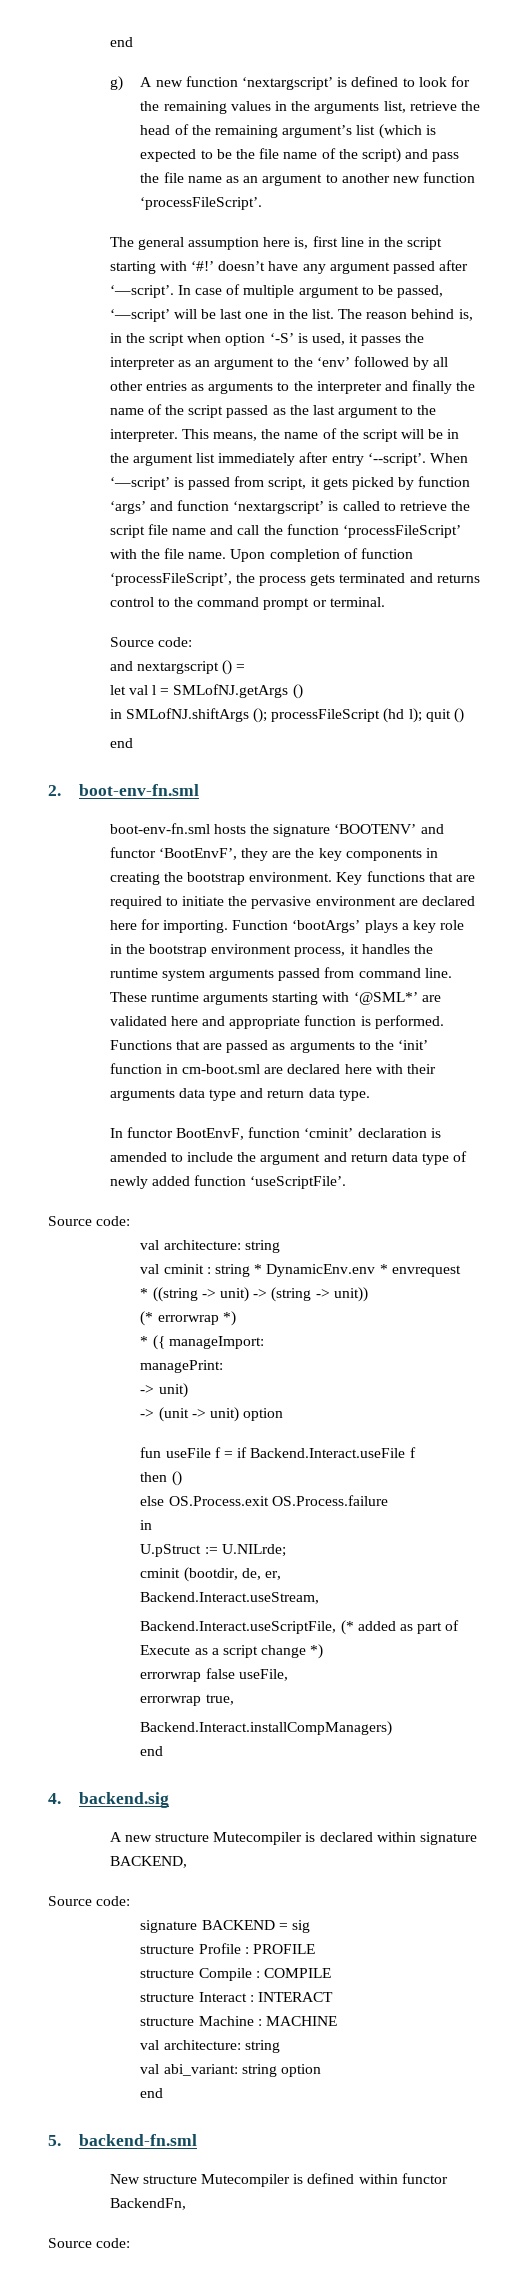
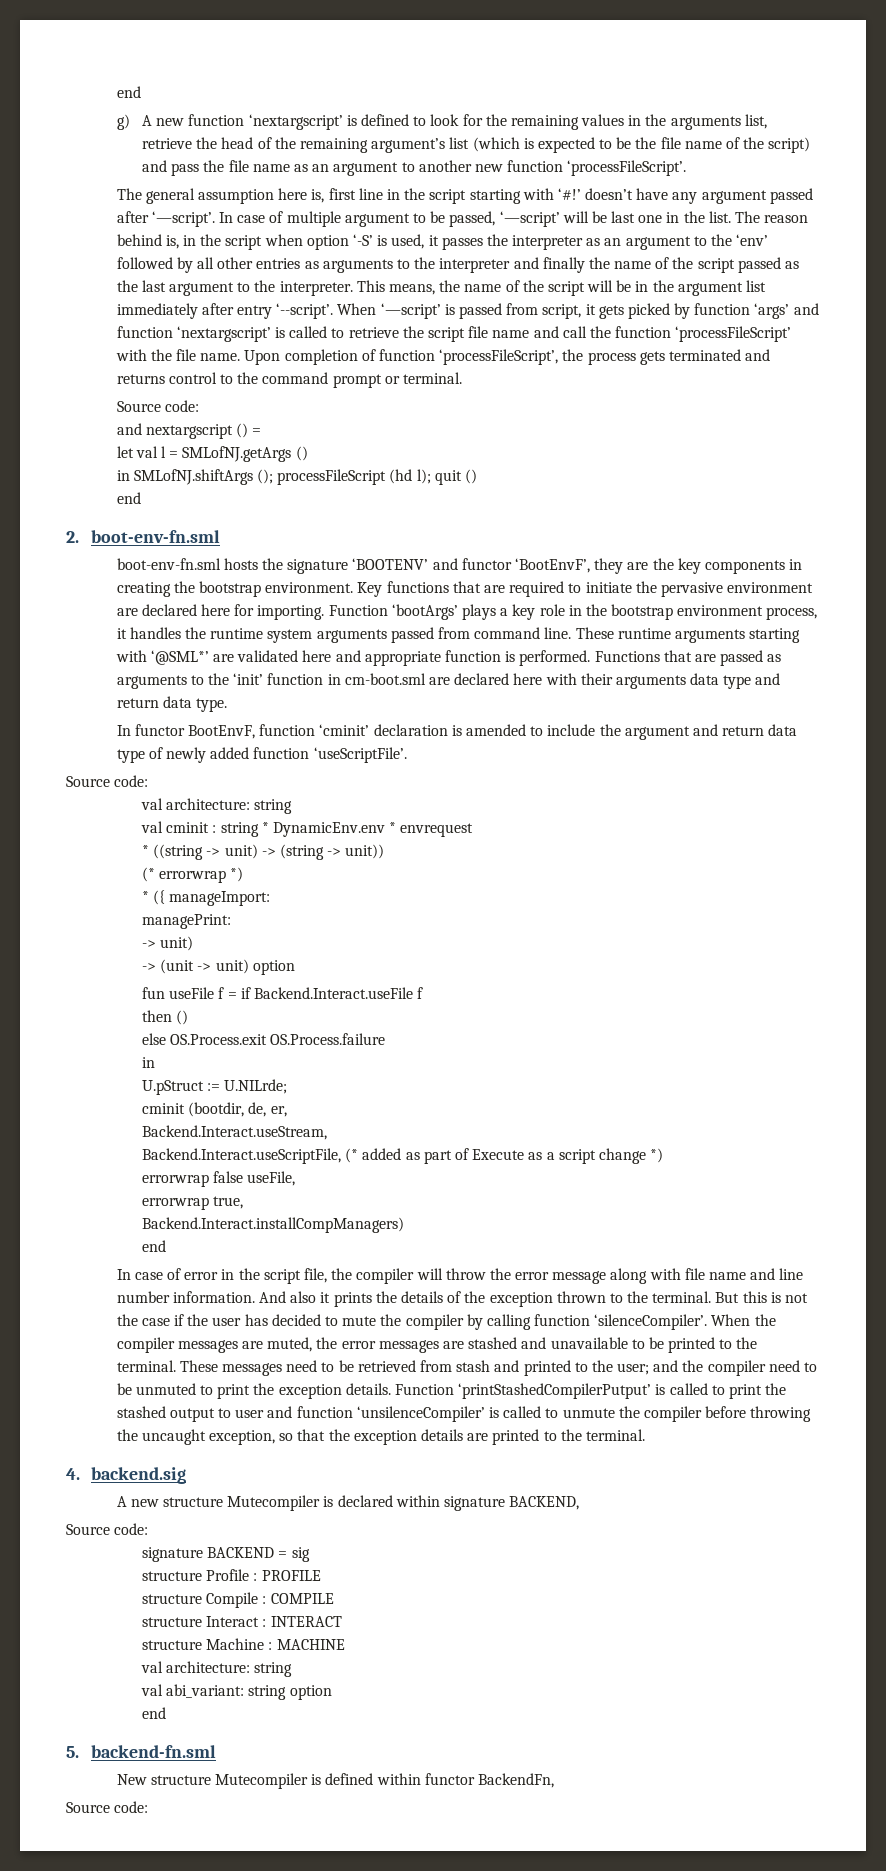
+ In case of error in the script file, the compiler will throw the error message along with file name and line number information. And also it prints the details of the exception thrown to the terminal. But this is not the case if the user has decided to mute the compiler by calling function ‘silenceCompiler’. When the compiler messages are muted, the error messages are stashed and unavailable to be printed to the terminal. These messages need to be retrieved from stash and printed to the user; and the compiler need to be unmuted to print the exception details. Function ‘printStashedCompilerPutput’ is called to print the stashed output to user and function ‘unsilenceCompiler’ is called to unmute the compiler before throwing the uncaught exception, so that the exception details are printed to the terminal.

